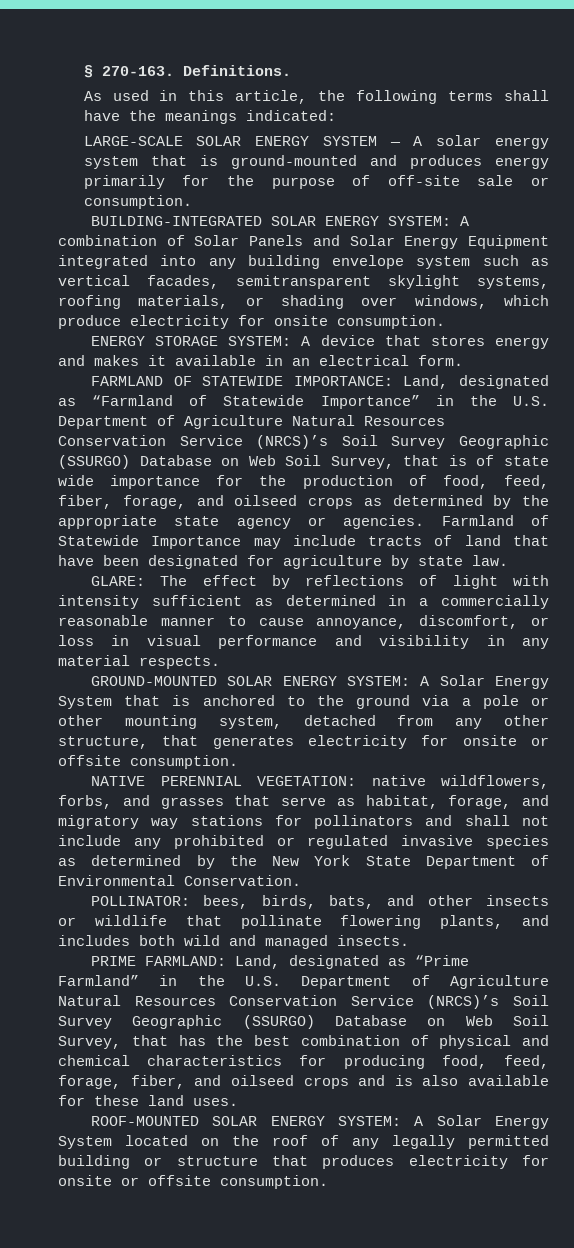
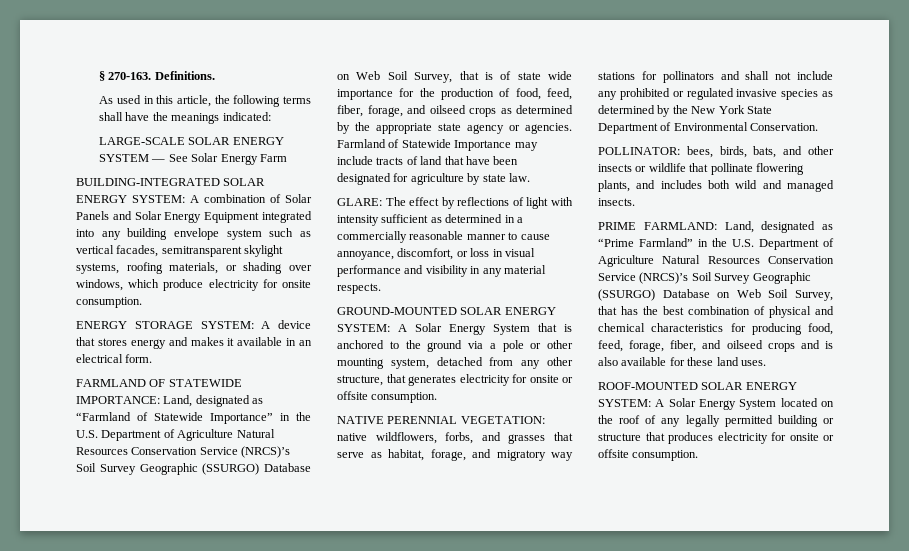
- LARGE-SCALE SOLAR ENERGY SYSTEM — A solar energy system that is ground-mounted and produces energy primarily for the purpose of off-site sale or consumption.
+ LARGE-SCALE SOLAR ENERGY SYSTEM — See Solar Energy Farm

